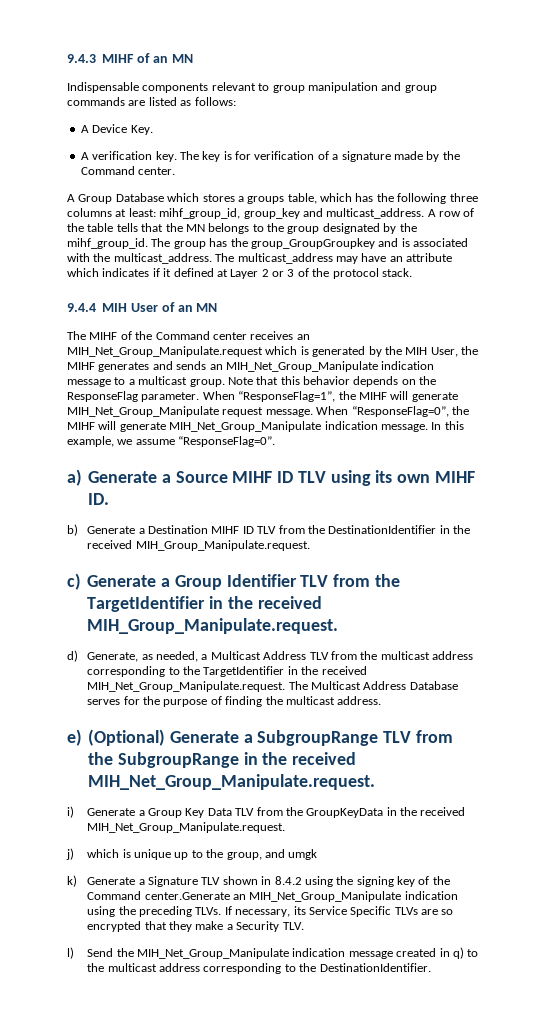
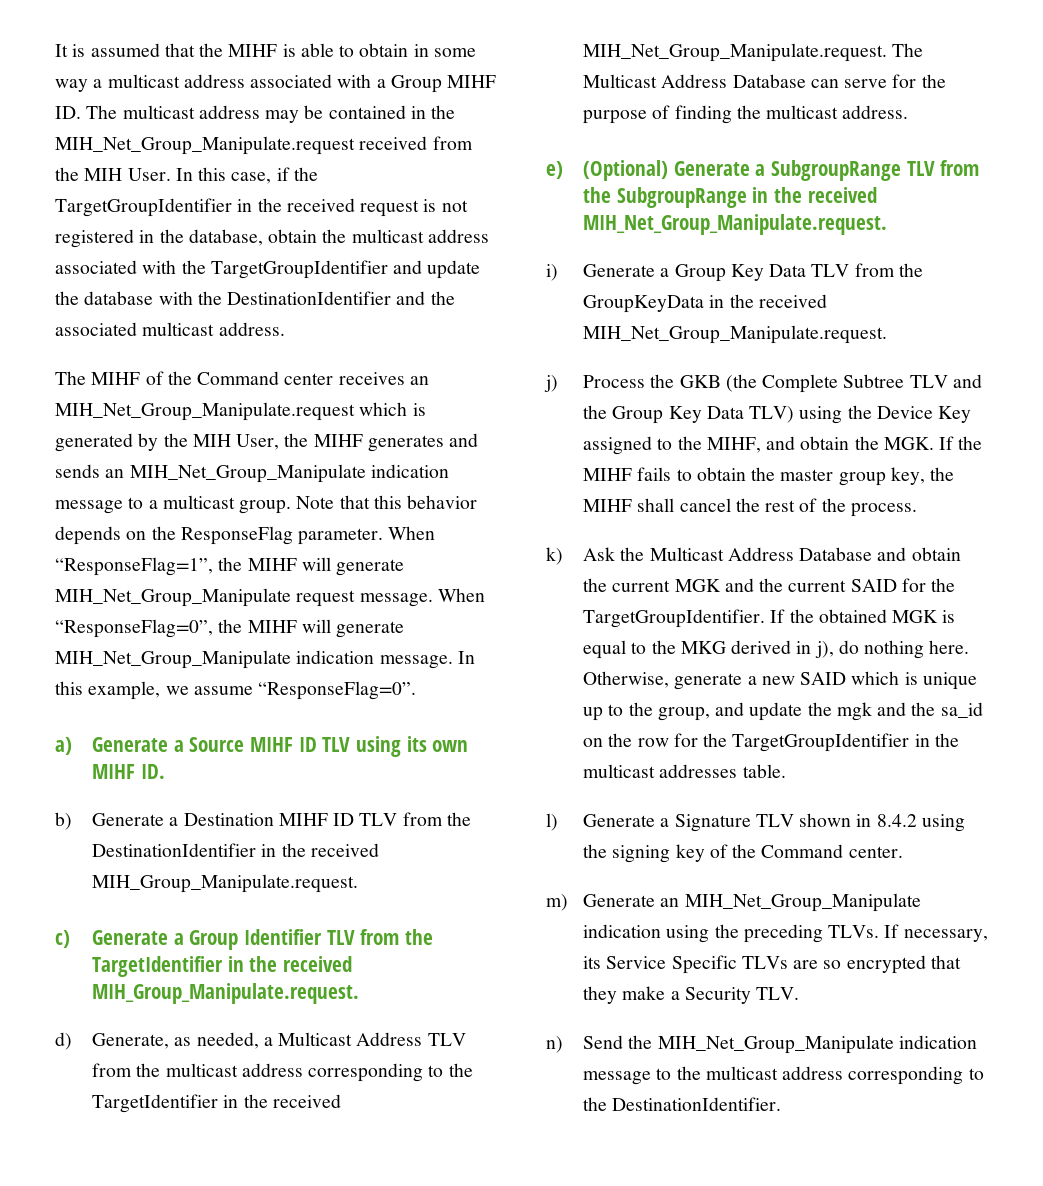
- 9.4.3 MIHF of an MN
- Indispensable components relevant to group manipulation and group commands are listed as follows:
- A Device Key.
- A verification key. The key is for verification of a signature made by the Command center.
- A Group Database which stores a groups table, which has the following three columns at least: mihf_group_id, group_key and multicast_address. A row of the table tells that the MN belongs to the group designated by the mihf_group_id. The group has the group_GroupGroupkey and is associated with the multicast_address. The multicast_address may have an attribute which indicates if it defined at Layer 2 or 3 of the protocol stack.
- 9.4.4 MIH User of an MN
+ It is assumed that the MIHF is able to obtain in some way a multicast address associated with a Group MIHF ID. The multicast address may be contained in the MIH_Net_Group_Manipulate.request received from the MIH User. In this case, if the TargetGroupIdentifier in the received request is not registered in the database, obtain the multicast address associated with the TargetGroupIdentifier and update the database with the DestinationIdentifier and the associated multicast address.
- d) Generate, as needed, a Multicast Address TLV from the multicast address corresponding to the TargetIdentifier in the received MIH_Net_Group_Manipulate.request. The Multicast Address Database serves for the purpose of finding the multicast address.
+ d) Generate, as needed, a Multicast Address TLV from the multicast address corresponding to the TargetIdentifier in the received MIH_Net_Group_Manipulate.request. The Multicast Address Database can serve for the purpose of finding the multicast address.
- j) which is unique up to the group, and umgk
- k) Generate a Signature TLV shown in 8.4.2 using the signing key of the Command center.Generate an MIH_Net_Group_Manipulate indication using the preceding TLVs.
+ j) Process the GKB (the Complete Subtree TLV and the Group Key Data TLV) using the Device Key assigned to the MIHF, and obtain the MGK. If the MIHF fails to obtain the master group key, the MIHF shall cancel the rest of the process.
+ k) Ask the Multicast Address Database and obtain the current MGK and the current SAID for the TargetGroupIdentifier. If the obtained MGK is equal to the MKG derived in j), do nothing here. Otherwise, generate a new SAID which is unique up to the group, and update the mgk and the sa_id on the row for the TargetGroupIdentifier in the multicast addresses table.
+ l) Generate a Signature TLV shown in 8.4.2 using the signing key of the Command center.
+ m) Generate an MIH_Net_Group_Manipulate indication using the preceding TLVs.
- l) Send the MIH_Net_Group_Manipulate indication message created in q) to the multicast address corresponding to the DestinationIdentifier.
+ n) Send the MIH_Net_Group_Manipulate indication message to the multicast address corresponding to the DestinationIdentifier.

